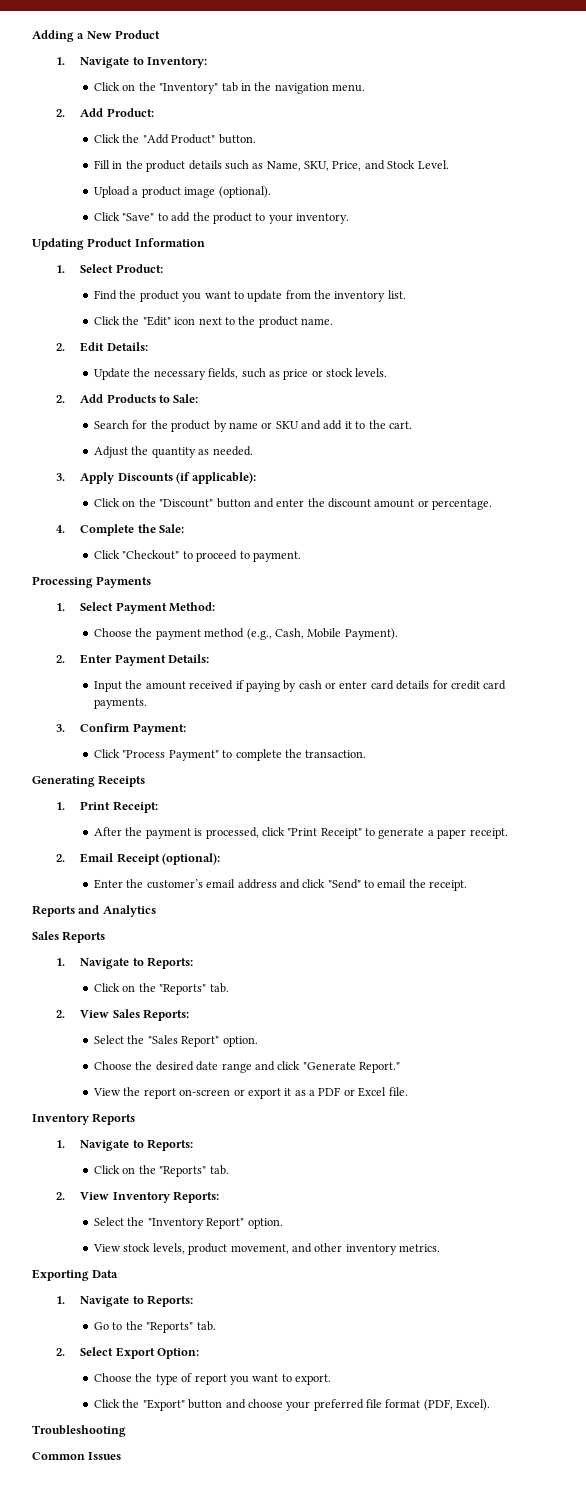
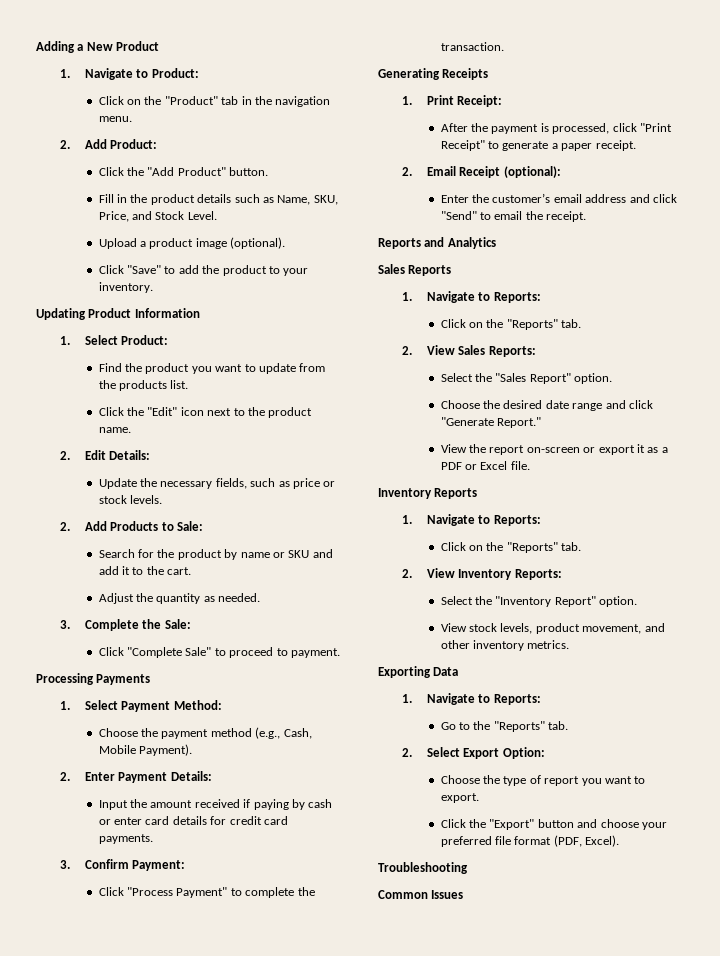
- 1. Navigate to Inventory:
- Click on the "Inventory" tab in the navigation menu.
+ 1. Navigate to Product:
+ Click on the "Product" tab in the navigation menu.
- Find the product you want to update from the inventory list.
+ Find the product you want to update from the products list.
- 3. Apply Discounts (if applicable):
- Click on the "Discount" button and enter the discount amount or percentage.
- 4. Complete the Sale:
+ 3. Complete the Sale:
- Click "Checkout" to proceed to payment.
+ Click "Complete Sale" to proceed to payment.

